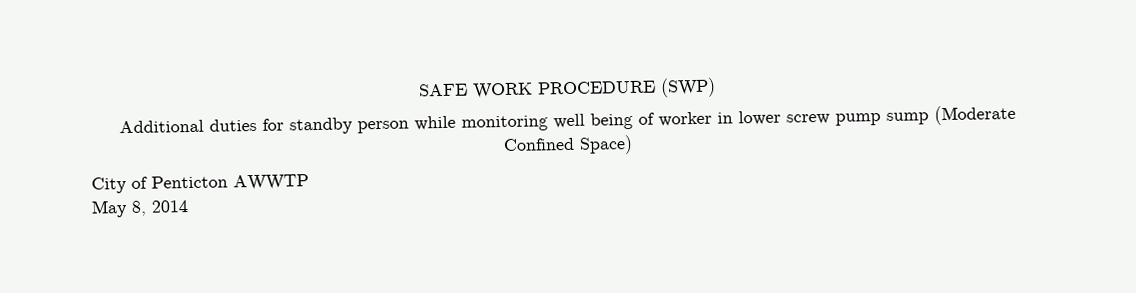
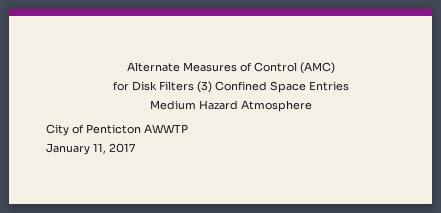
- SAFE WORK PROCEDURE (SWP)
- Additional duties for standby person while monitoring well being of worker in lower screw pump sump (Moderate Confined Space)
+ Alternate Measures of Control (AMC)
+ for Disk Filters (3) Confined Space Entries
+ Medium Hazard Atmosphere
- May 8, 2014
+ January 11, 2017

